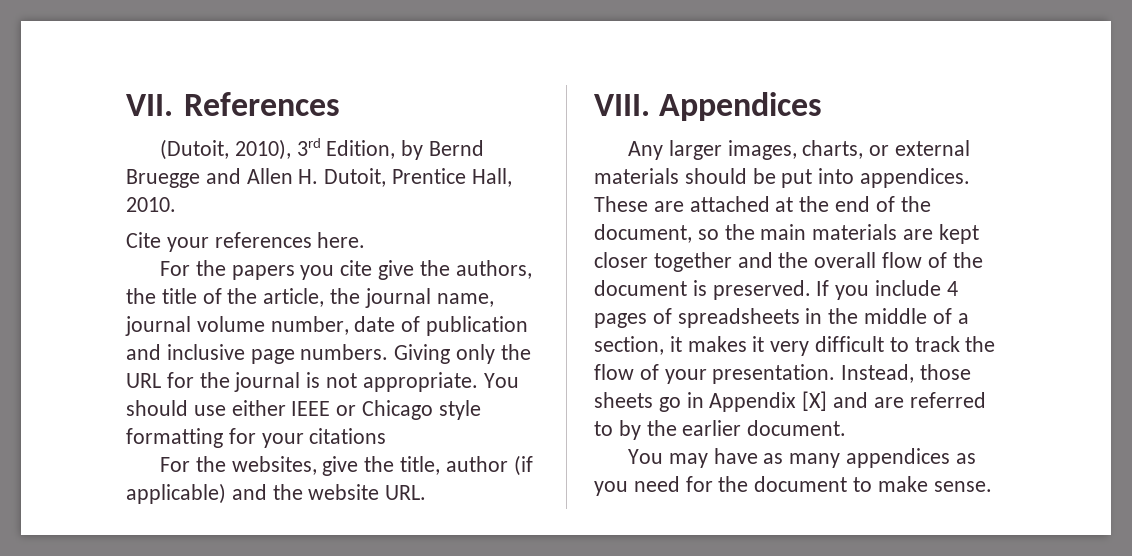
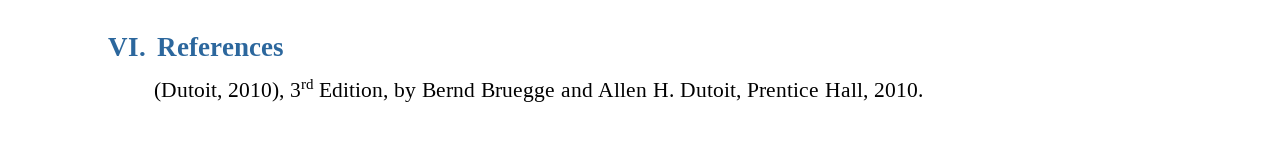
- VII. References
+ VI. References
- Cite your references here.
- For the papers you cite give the authors, the title of the article, the journal name, journal volume number, date of publication and inclusive page numbers. Giving only the URL for the journal is not appropriate. You should use either IEEE or Chicago style formatting for your citations
- For the websites, give the title, author (if applicable) and the website URL.
- VIII. Appendices
- Any larger images, charts, or external materials should be put into appendices. These are attached at the end of the document, so the main materials are kept closer together and the overall flow of the document is preserved. If you include 4 pages of spreadsheets in the middle of a section, it makes it very difficult to track the flow of your presentation. Instead, those sheets go in Appendix [X] and are referred to by the earlier document.
- You may have as many appendices as you need for the document to make sense.

